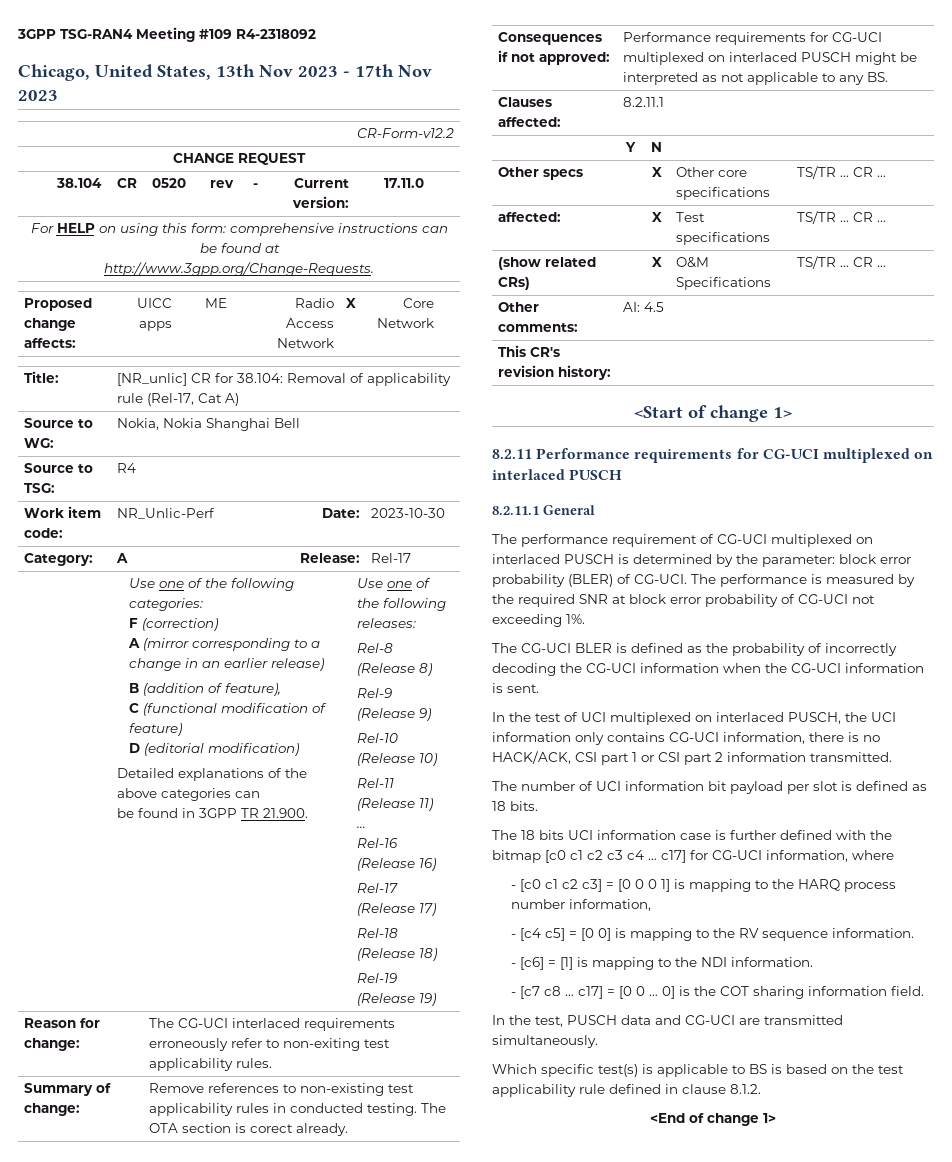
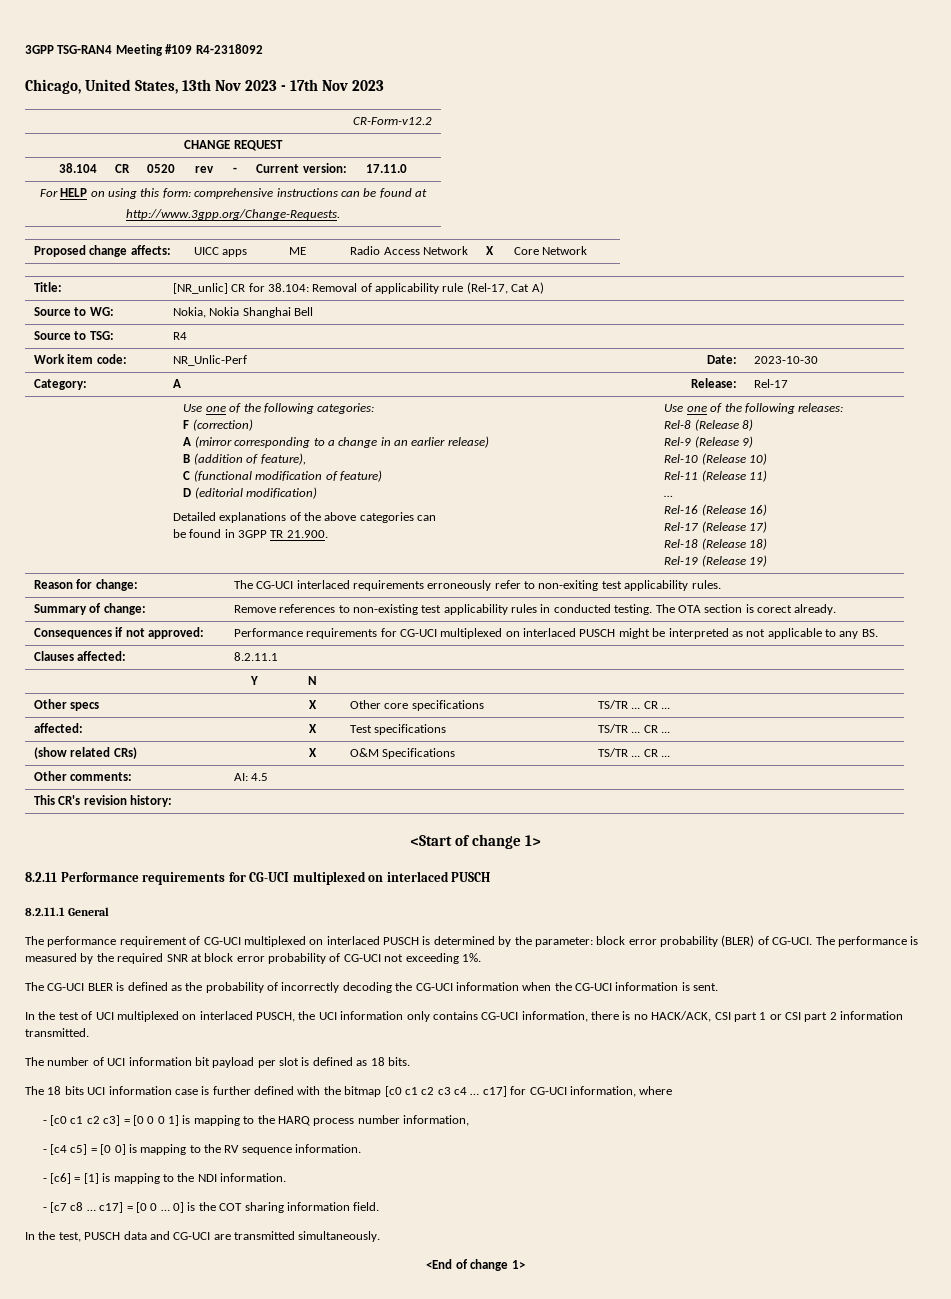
- Which specific test(s) is applicable to BS is based on the test applicability rule defined in clause 8.1.2.

